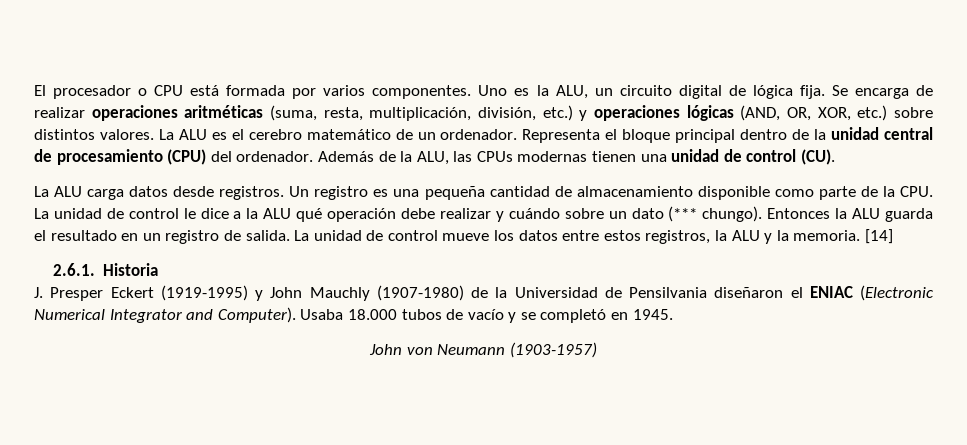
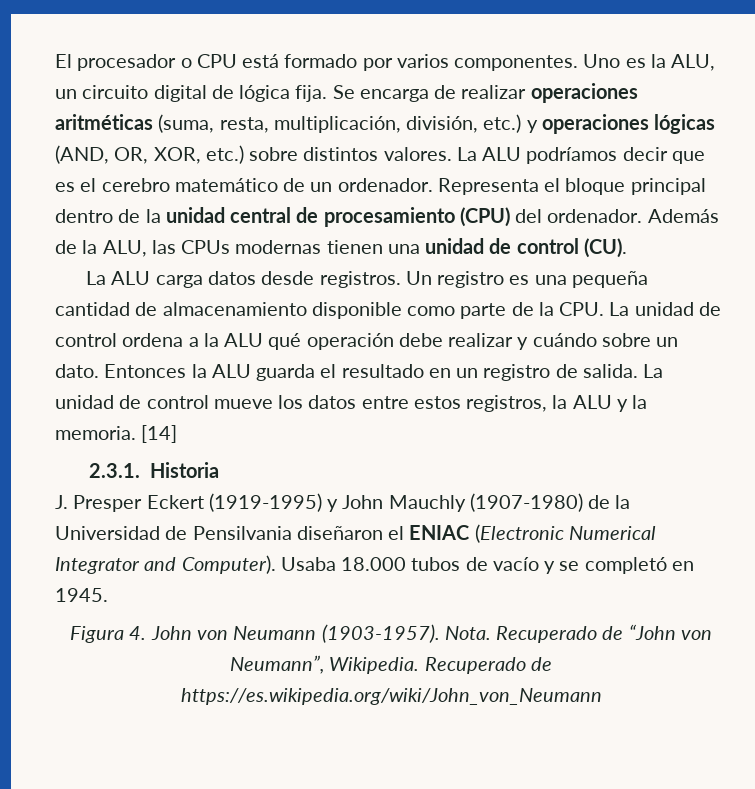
- El procesador o CPU está formada por varios componentes.
+ El procesador o CPU está formado por varios componentes.
- La ALU es el cerebro matemático de un ordenador.
+ La ALU podríamos decir que es el cerebro matemático de un ordenador.
- Un registro es una pequeña cantidad de almacenamiento disponible como parte de la CPU. La unidad de control le dice a la ALU qué operación debe realizar y cuándo sobre un dato (*** chungo).
+ Un registro es una pequeña cantidad de almacenamiento disponible como parte de la CPU. La unidad de control ordena a la ALU qué operación debe realizar y cuándo sobre un dato.
- 2.6.1. Historia
+ 2.3.1. Historia
- John von Neumann (1903-1957)
+ Figura 4. John von Neumann (1903-1957). Nota. Recuperado de “John von Neumann”, Wikipedia. Recuperado de https://es.wikipedia.org/wiki/John_von_Neumann

